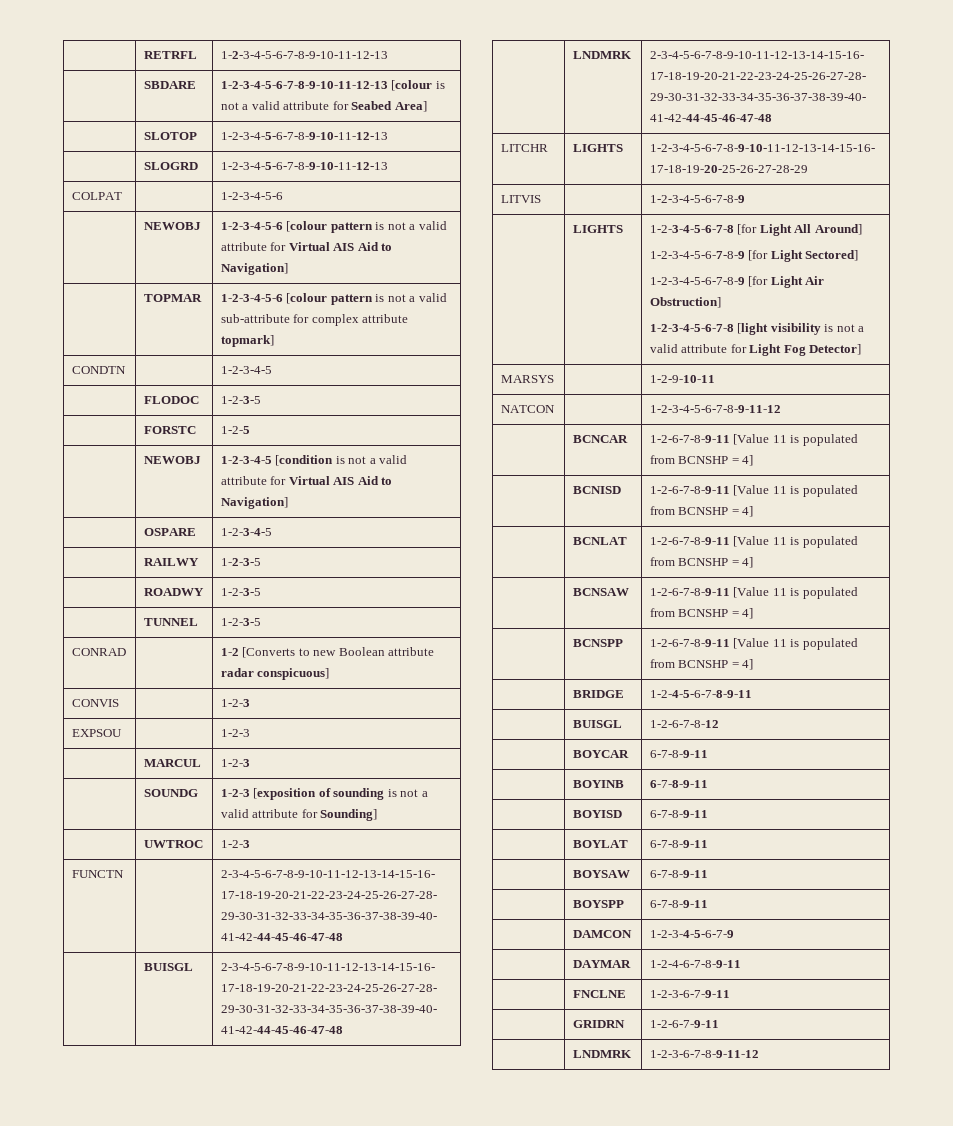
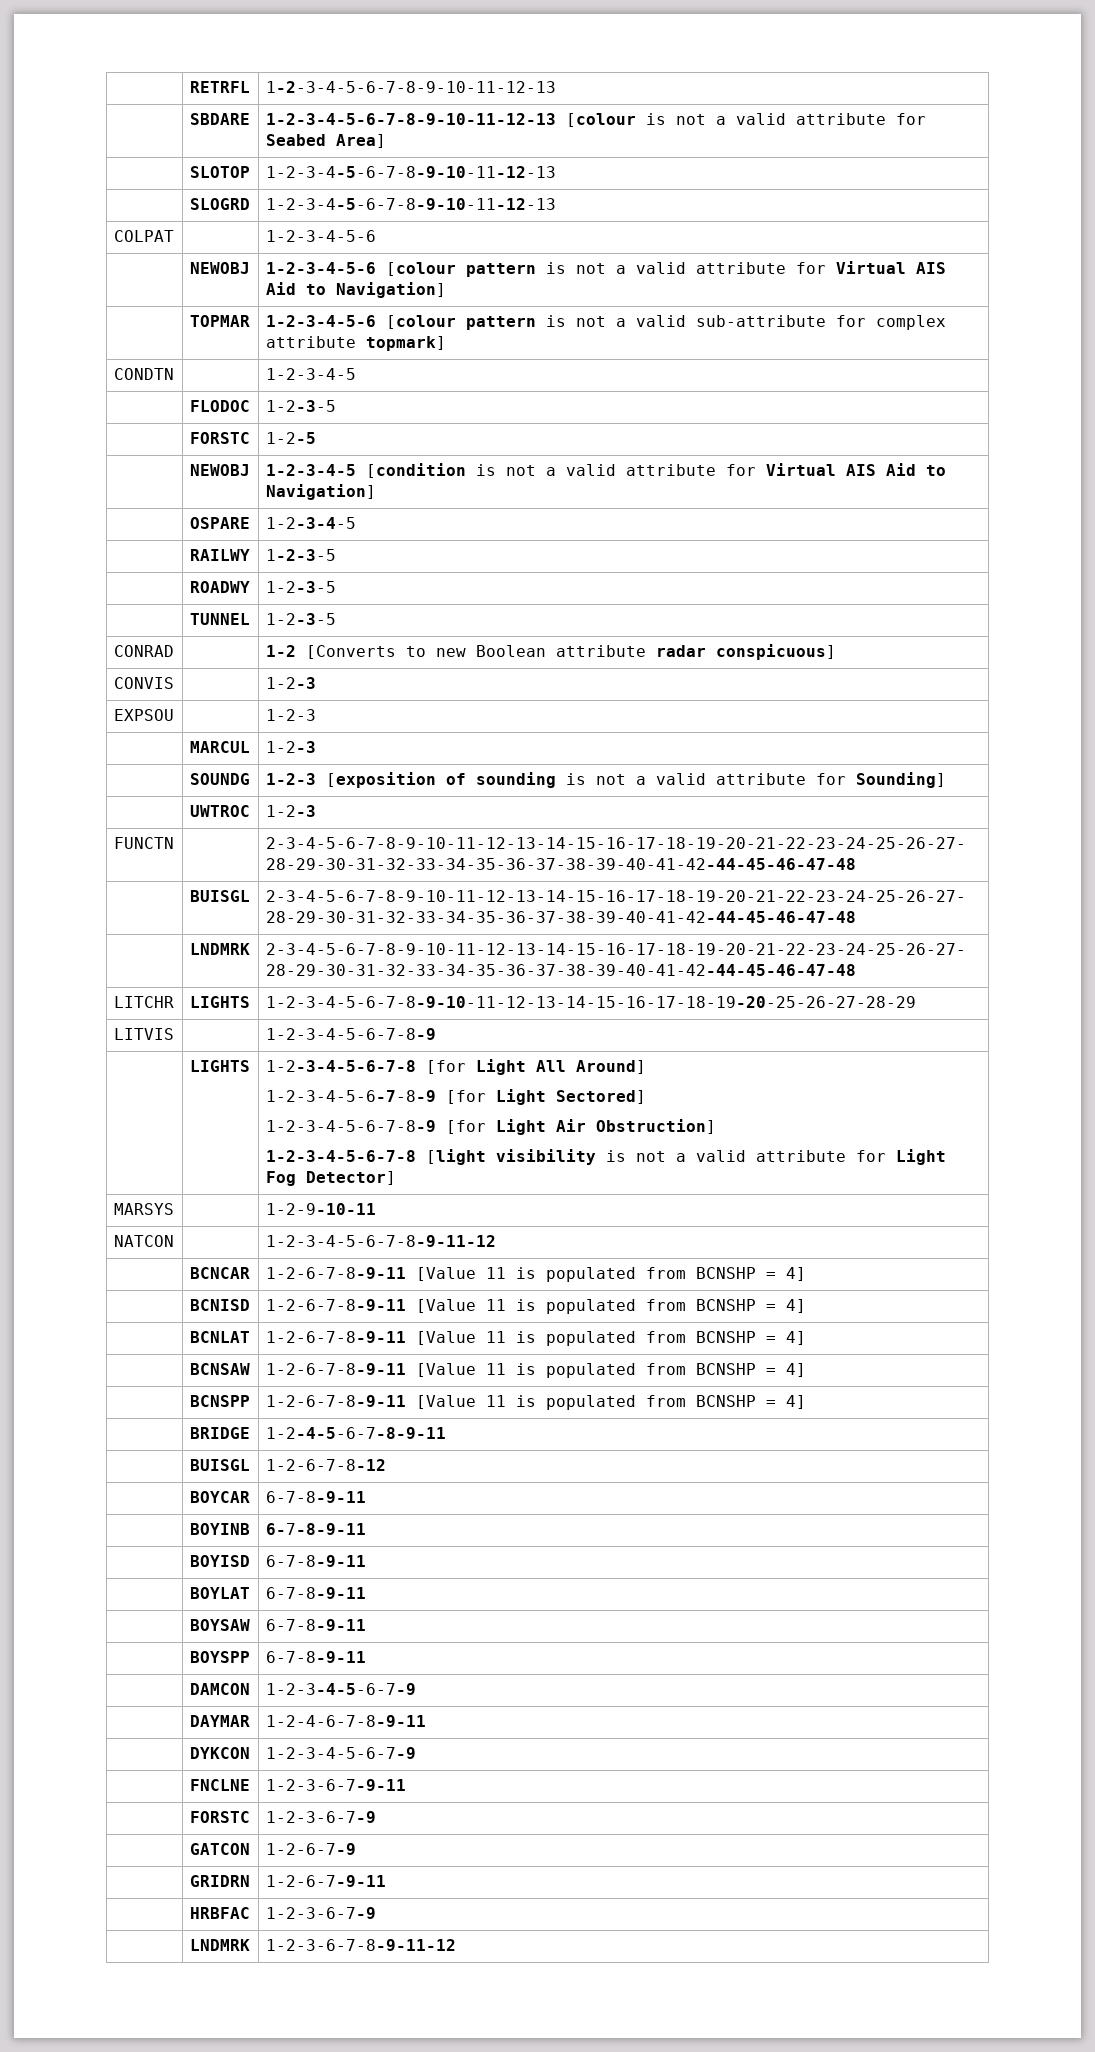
+ | DYKCON | 1-2-3-4-5-6-7-9
+ | FORSTC | 1-2-3-6-7-9
+ | GATCON | 1-2-6-7-9
+ | HRBFAC | 1-2-3-6-7-9

